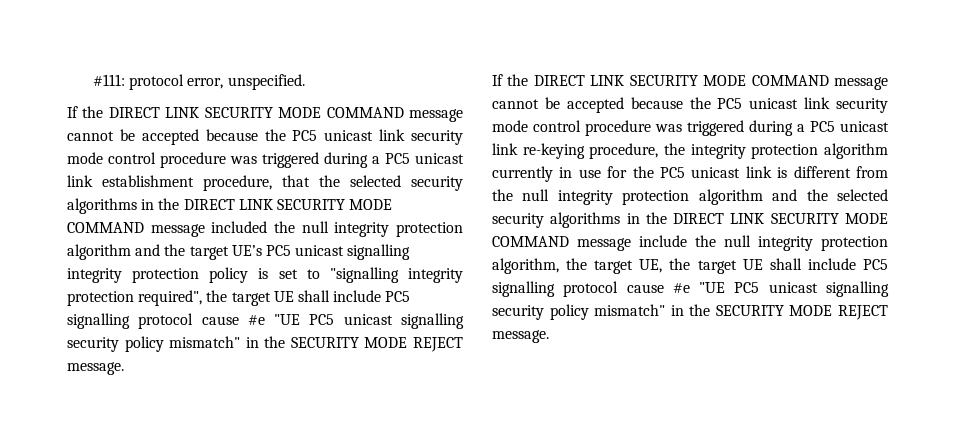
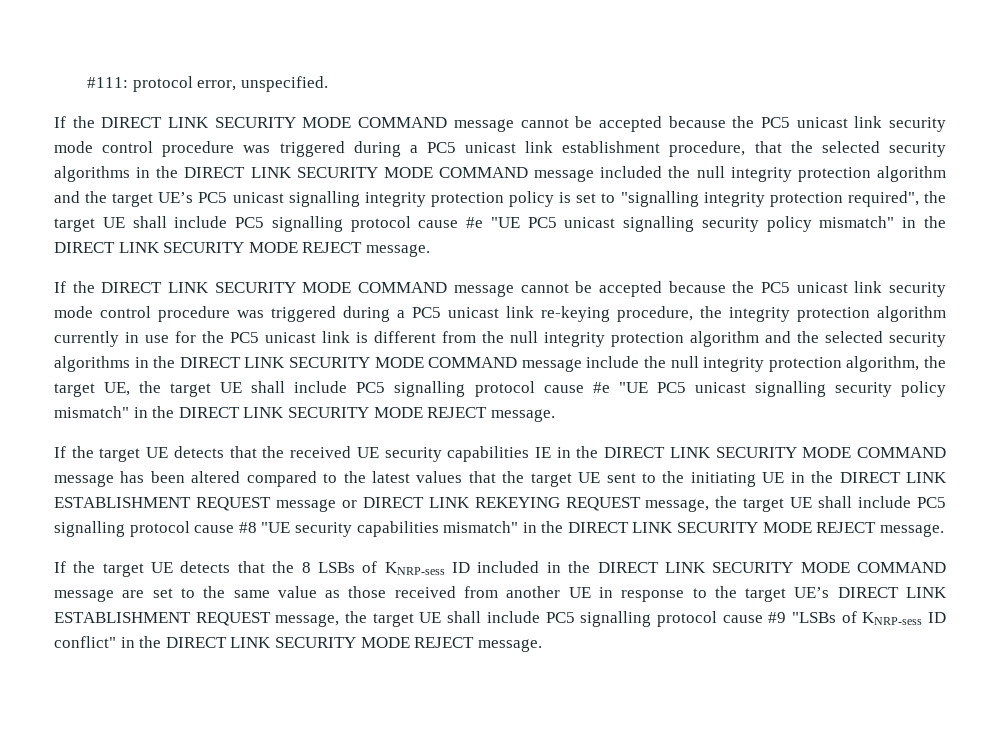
- If the DIRECT LINK SECURITY MODE COMMAND message cannot be accepted because the PC5 unicast link security mode control procedure was triggered during a PC5 unicast link establishment procedure, that the selected security algorithms in the DIRECT LINK SECURITY MODE COMMAND message included the null integrity protection algorithm and the target UE’s PC5 unicast signalling integrity protection policy is set to "signalling integrity protection required", the target UE shall include PC5 signalling protocol cause #e "UE PC5 unicast signalling security policy mismatch" in the SECURITY MODE REJECT message.
+ If the DIRECT LINK SECURITY MODE COMMAND message cannot be accepted because the PC5 unicast link security mode control procedure was triggered during a PC5 unicast link establishment procedure, that the selected security algorithms in the DIRECT LINK SECURITY MODE COMMAND message included the null integrity protection algorithm and the target UE’s PC5 unicast signalling integrity protection policy is set to "signalling integrity protection required", the target UE shall include PC5 signalling protocol cause #e "UE PC5 unicast signalling security policy mismatch" in the DIRECT LINK SECURITY MODE REJECT message.
- If the DIRECT LINK SECURITY MODE COMMAND message cannot be accepted because the PC5 unicast link security mode control procedure was triggered during a PC5 unicast link re-keying procedure, the integrity protection algorithm currently in use for the PC5 unicast link is different from the null integrity protection algorithm and the selected security algorithms in the DIRECT LINK SECURITY MODE COMMAND message include the null integrity protection algorithm, the target UE, the target UE shall include PC5 signalling protocol cause #e "UE PC5 unicast signalling security policy mismatch" in the SECURITY MODE REJECT message.
+ If the DIRECT LINK SECURITY MODE COMMAND message cannot be accepted because the PC5 unicast link security mode control procedure was triggered during a PC5 unicast link re-keying procedure, the integrity protection algorithm currently in use for the PC5 unicast link is different from the null integrity protection algorithm and the selected security algorithms in the DIRECT LINK SECURITY MODE COMMAND message include the null integrity protection algorithm, the target UE, the target UE shall include PC5 signalling protocol cause #e "UE PC5 unicast signalling security policy mismatch" in the DIRECT LINK SECURITY MODE REJECT message.
+ If the target UE detects that the received UE security capabilities IE in the DIRECT LINK SECURITY MODE COMMAND message has been altered compared to the latest values that the target UE sent to the initiating UE in the DIRECT LINK ESTABLISHMENT REQUEST message or DIRECT LINK REKEYING REQUEST message, the target UE shall include PC5 signalling protocol cause #8 "UE security capabilities mismatch" in the DIRECT LINK SECURITY MODE REJECT message.
+ If the target UE detects that the 8 LSBs of KNRP-sess ID included in the DIRECT LINK SECURITY MODE COMMAND message are set to the same value as those received from another UE in response to the target UE’s DIRECT LINK ESTABLISHMENT REQUEST message, the target UE shall include PC5 signalling protocol cause #9 "LSBs of KNRP-sess ID conflict" in the DIRECT LINK SECURITY MODE REJECT message.

